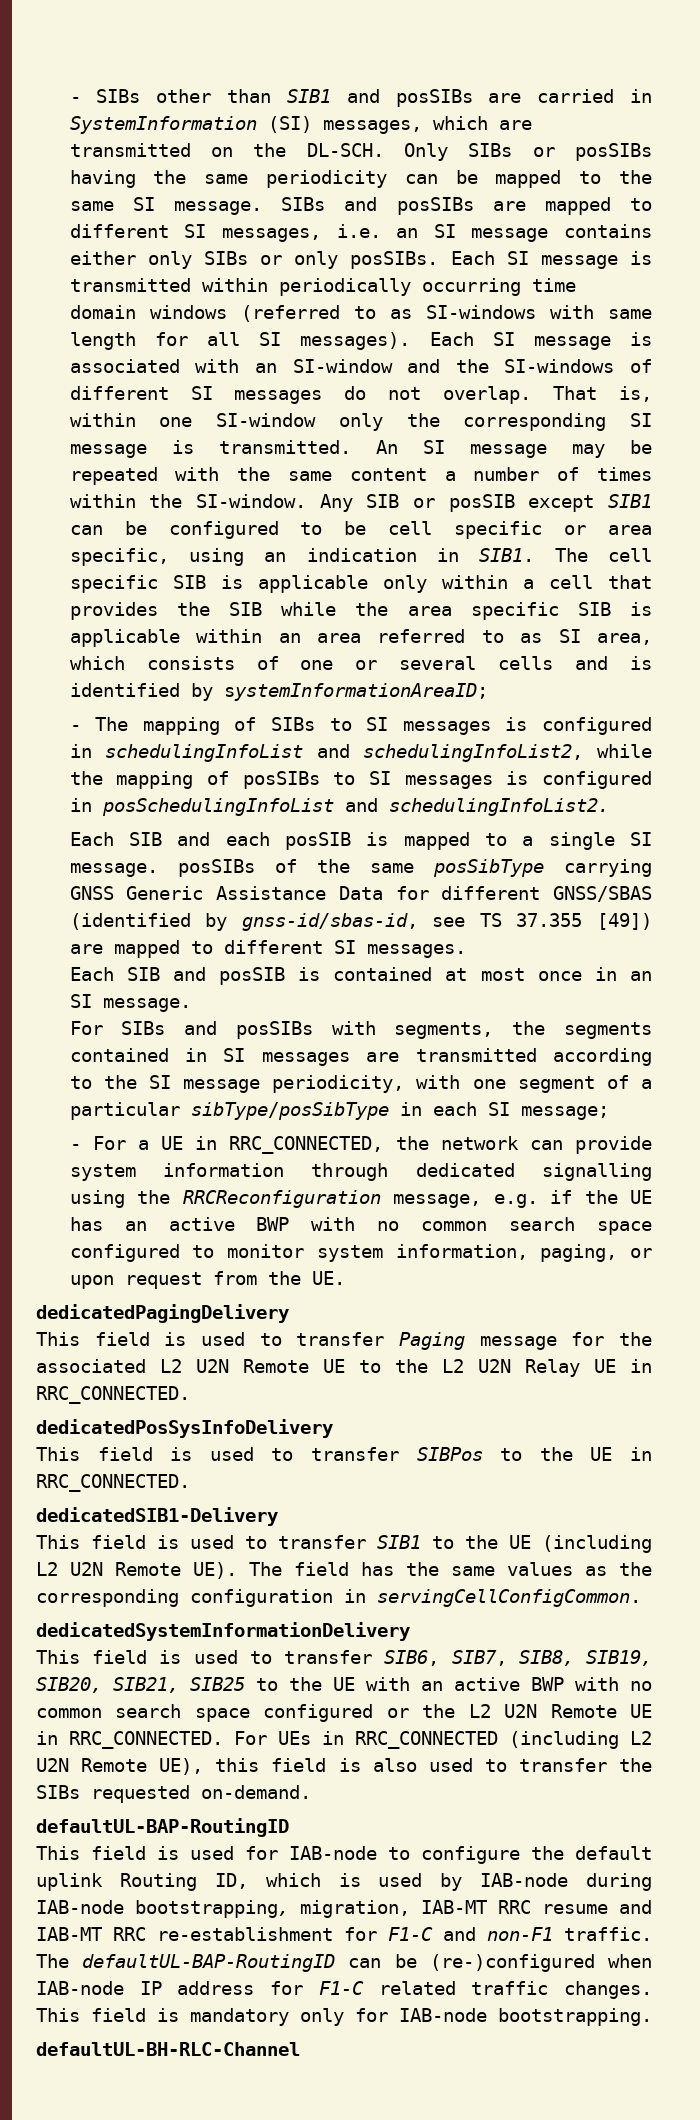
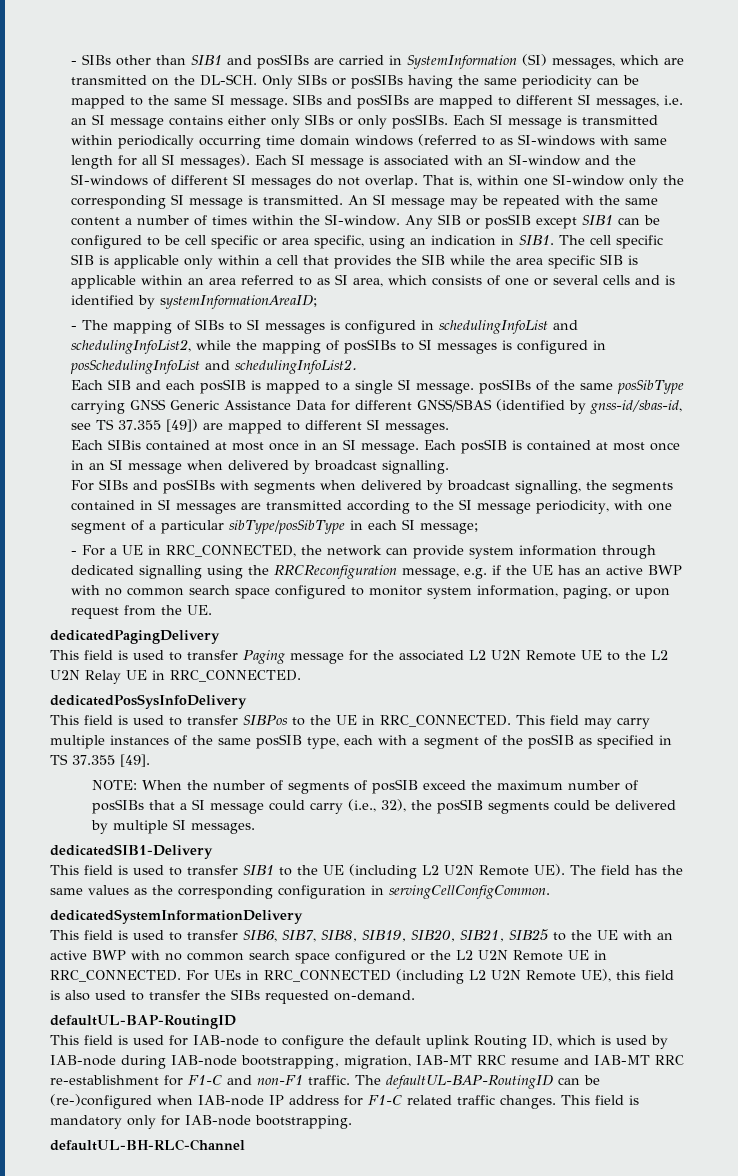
- Each SIB and posSIB is contained at most once in an SI message.
+ Each SIBis contained at most once in an SI message. Each posSIB is contained at most once in an SI message when delivered by broadcast signalling.
- For SIBs and posSIBs with segments, the segments contained in SI messages are transmitted according to the SI message periodicity, with one segment of a particular sibType/posSibType in each SI message;
+ For SIBs and posSIBs with segments when delivered by broadcast signalling, the segments contained in SI messages are transmitted according to the SI message periodicity, with one segment of a particular sibType/posSibType in each SI message;
+ This field may carry multiple instances of the same posSIB type, each with a segment of the posSIB as specified in TS 37.355 [49].
+ NOTE: When the number of segments of posSIB exceed the maximum number of posSIBs that a SI message could carry (i.e., 32), the posSIB segments could be delivered by multiple SI messages.

